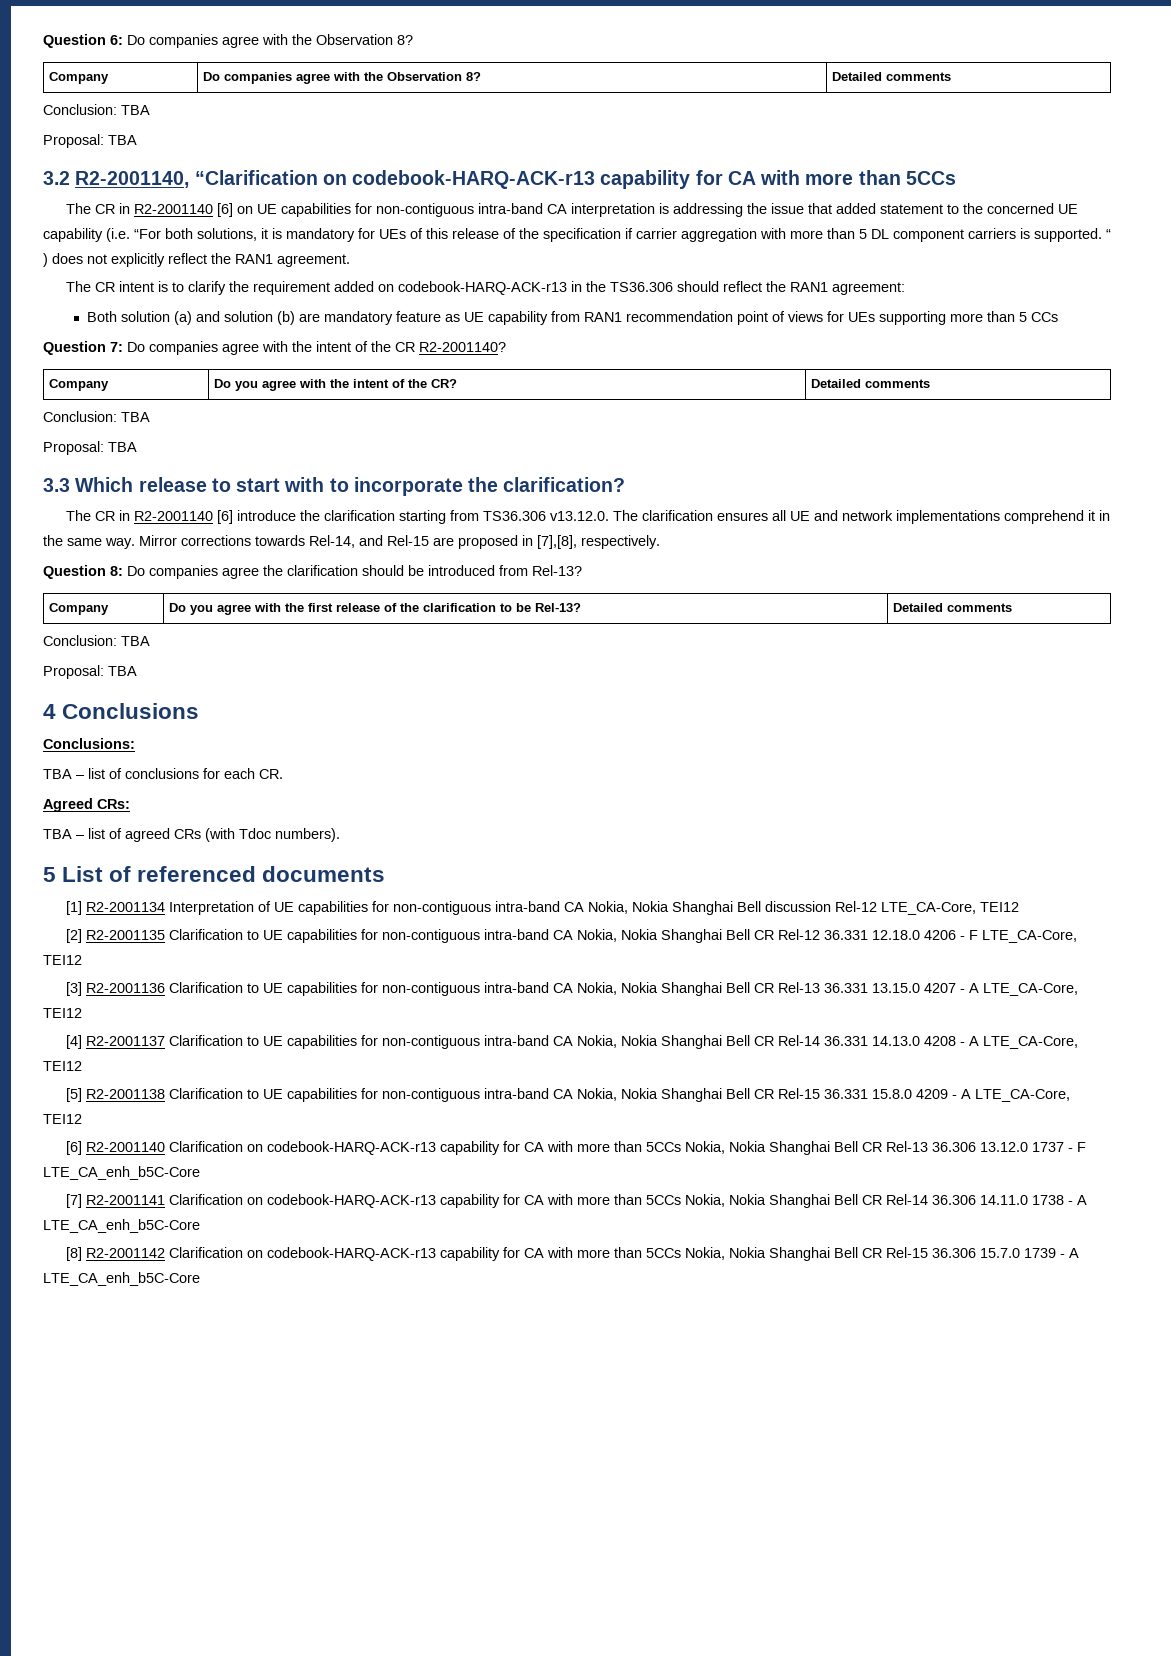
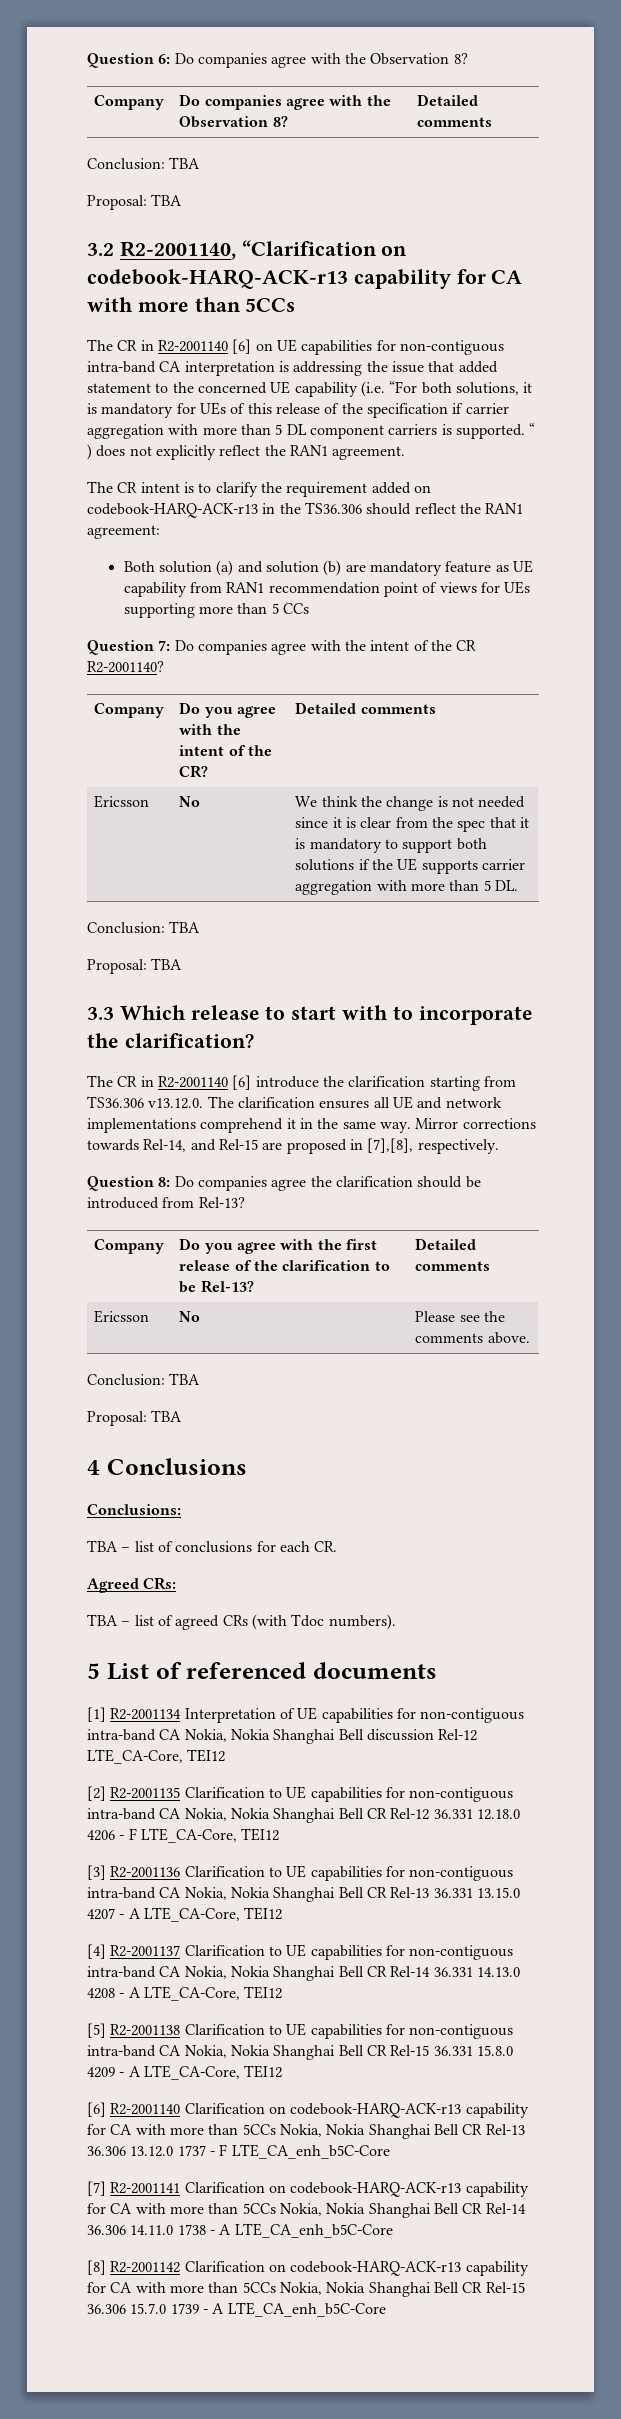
+ Ericsson | No | We think the change is not needed since it is clear from the spec that it is mandatory to support both solutions if the UE supports carrier aggregation with more than 5 DL.
+ Ericsson | No | Please see the comments above.

